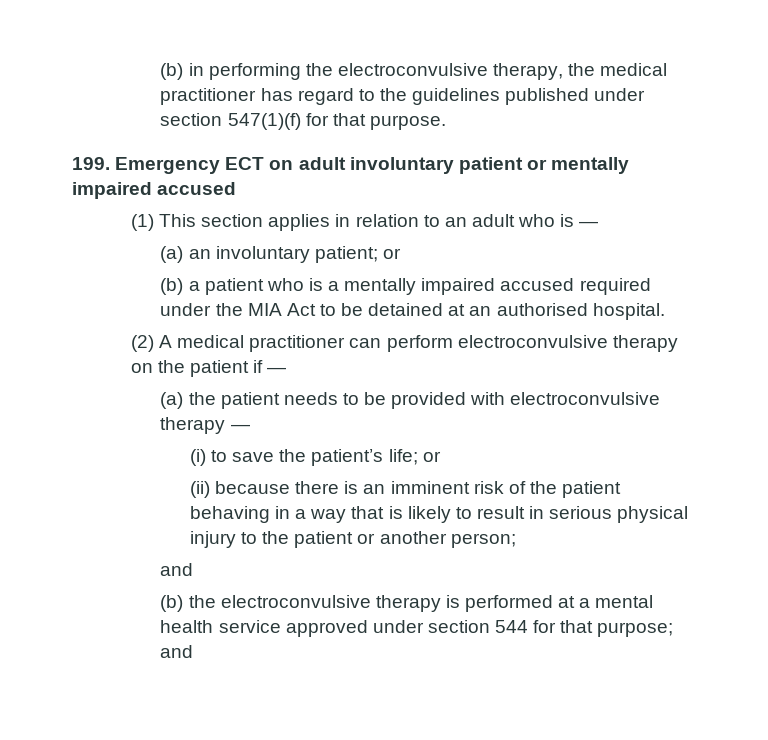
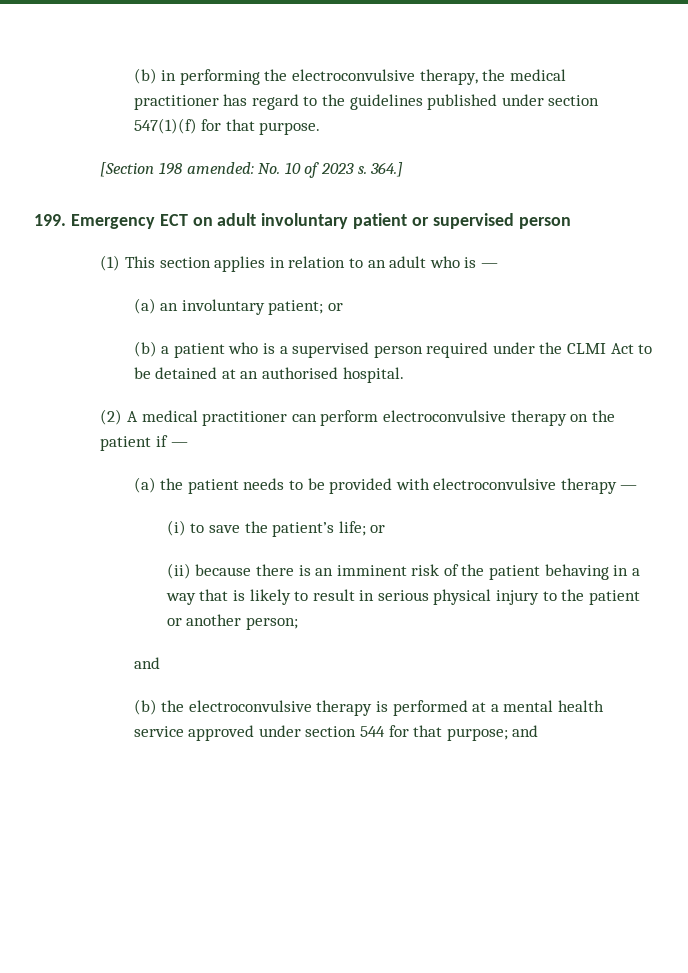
+ [Section 198 amended: No. 10 of 2023 s. 364.]
- 199. Emergency ECT on adult involuntary patient or mentally impaired accused
+ 199. Emergency ECT on adult involuntary patient or supervised person
- (b) a patient who is a mentally impaired accused required under the MIA Act to be detained at an authorised hospital.
+ (b) a patient who is a supervised person required under the CLMI Act to be detained at an authorised hospital.

